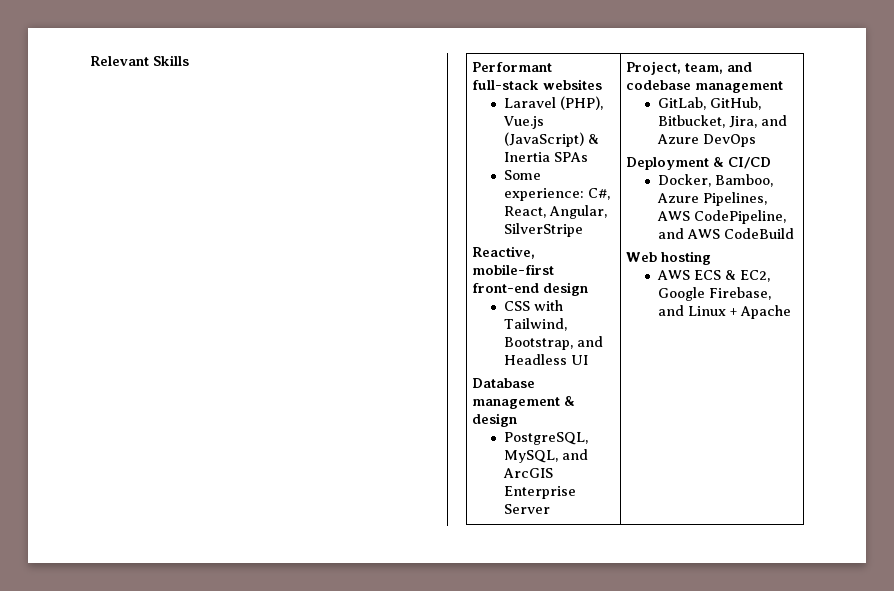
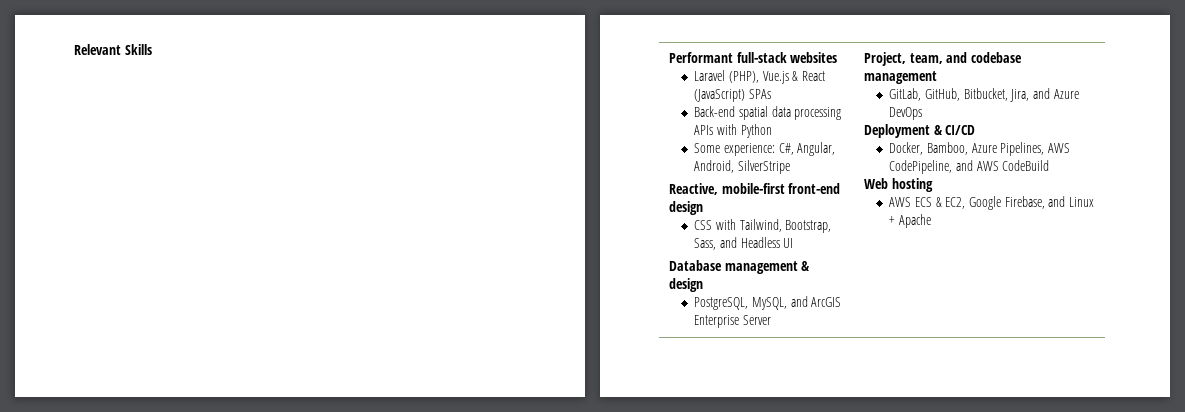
- Laravel (PHP), Vue.js (JavaScript) & Inertia SPAs
+ Laravel (PHP), Vue.js & React (JavaScript) SPAs
+ Back-end spatial data processing APIs with Python
- Some experience: C#, React, Angular, SilverStripe
+ Some experience: C#, Angular, Android, SilverStripe
- CSS with Tailwind, Bootstrap, and Headless UI
+ CSS with Tailwind, Bootstrap, Sass, and Headless UI

